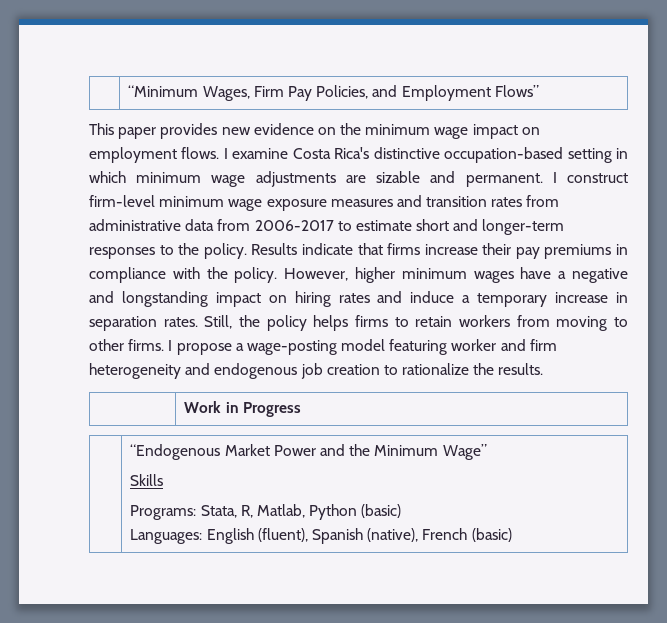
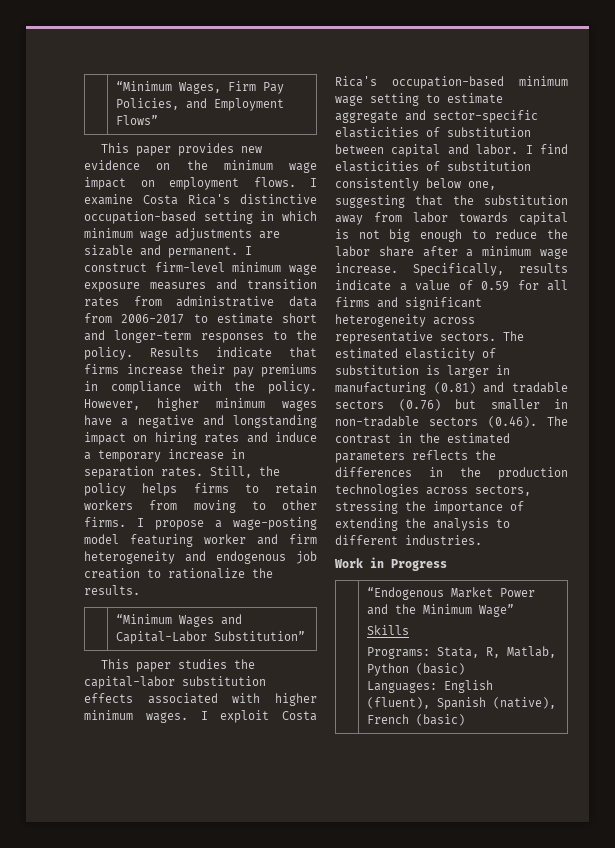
- | Work in Progress
+ | “Minimum Wages and Capital-Labor Substitution”
+ This paper studies the capital-labor substitution effects associated with higher minimum wages. I exploit Costa Rica's occupation-based minimum wage setting to estimate aggregate and sector-specific elasticities of substitution between capital and labor. I find elasticities of substitution consistently below one, suggesting that the substitution away from labor towards capital is not big enough to reduce the labor share after a minimum wage increase. Specifically, results indicate a value of 0.59 for all firms and significant heterogeneity across representative sectors. The estimated elasticity of substitution is larger in manufacturing (0.81) and tradable sectors (0.76) but smaller in non-tradable sectors (0.46). The contrast in the estimated parameters reflects the differences in the production technologies across sectors, stressing the importance of extending the analysis to different industries.
+ Work in Progress

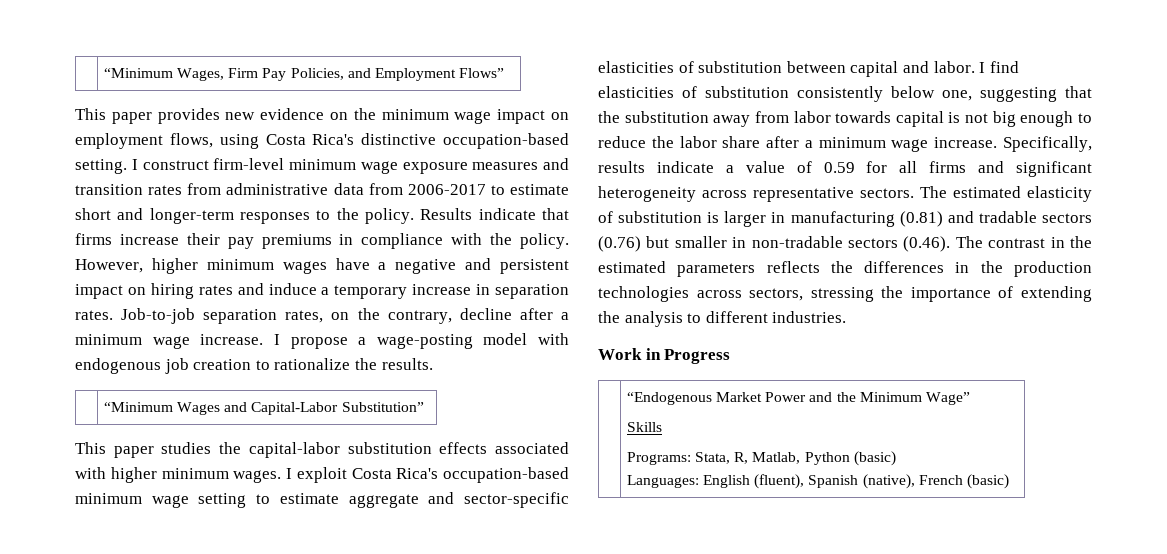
- This paper provides new evidence on the minimum wage impact on employment flows. I examine Costa Rica's distinctive occupation-based setting in which minimum wage adjustments are sizable and permanent.
+ This paper provides new evidence on the minimum wage impact on employment flows, using Costa Rica's distinctive occupation-based setting.
- However, higher minimum wages have a negative and longstanding impact on hiring rates and induce a temporary increase in separation rates.
+ However, higher minimum wages have a negative and persistent impact on hiring rates and induce a temporary increase in separation rates.
- Still, the policy helps firms to retain workers from moving to other firms.
+ Job-to-job separation rates, on the contrary, decline after a minimum wage increase.
- I propose a wage-posting model featuring worker and firm heterogeneity and endogenous job creation to rationalize the results.
+ I propose a wage-posting model with endogenous job creation to rationalize the results.

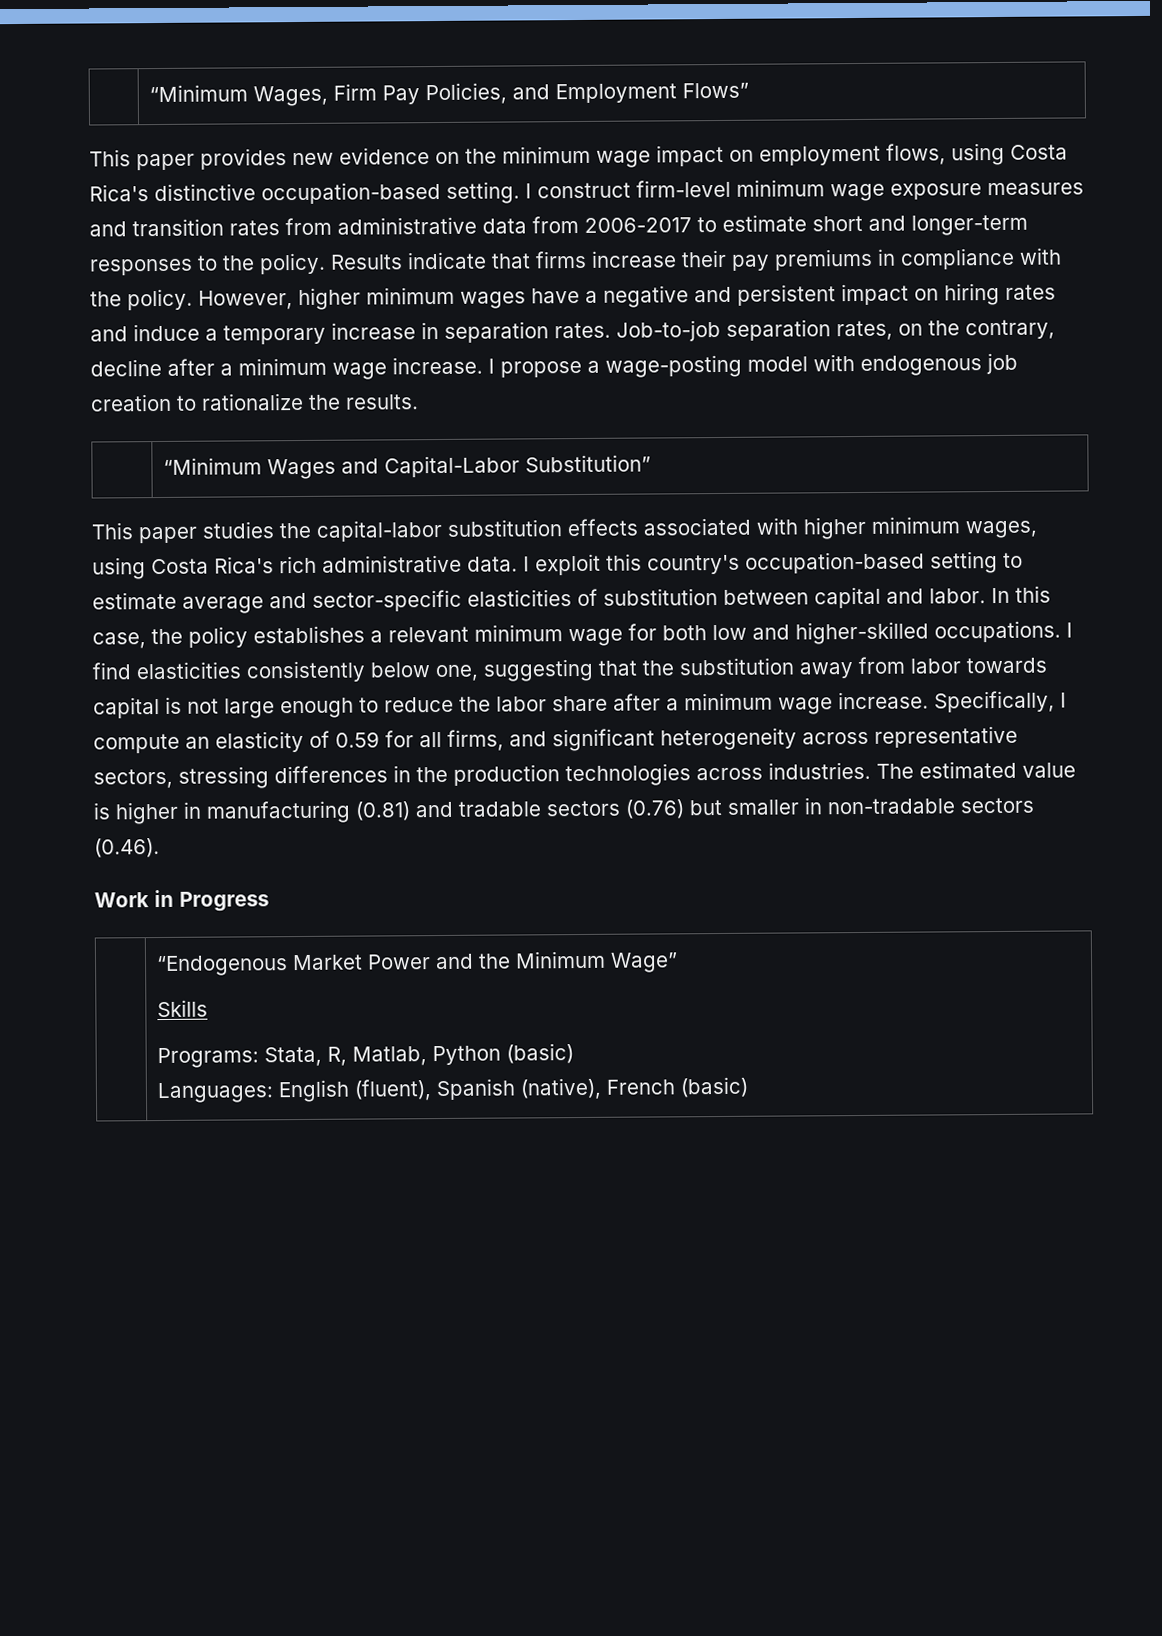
- This paper studies the capital-labor substitution effects associated with higher minimum wages. I exploit Costa Rica's occupation-based minimum wage setting to estimate aggregate and sector-specific elasticities of substitution between capital and labor.
+ This paper studies the capital-labor substitution effects associated with higher minimum wages, using Costa Rica's rich administrative data. I exploit this country's occupation-based setting to estimate average and sector-specific elasticities of substitution between capital and labor.
+ In this case, the policy establishes a relevant minimum wage for both low and higher-skilled occupations.
- I find elasticities of substitution consistently below one, suggesting that the substitution away from labor towards capital is not big enough to reduce the labor share after a minimum wage increase.
+ I find elasticities consistently below one, suggesting that the substitution away from labor towards capital is not large enough to reduce the labor share after a minimum wage increase.
- Specifically, results indicate a value of 0.59 for all firms and significant heterogeneity across representative sectors. The estimated elasticity of substitution is larger in manufacturing (0.81) and tradable sectors (0.76) but smaller in non-tradable sectors (0.46). The contrast in the estimated parameters reflects the differences in the production technologies across sectors, stressing the importance of extending the analysis to different industries.
+ Specifically, I compute an elasticity of 0.59 for all firms, and significant heterogeneity across representative sectors, stressing differences in the production technologies across industries. The estimated value is higher in manufacturing (0.81) and tradable sectors (0.76) but smaller in non-tradable sectors (0.46).

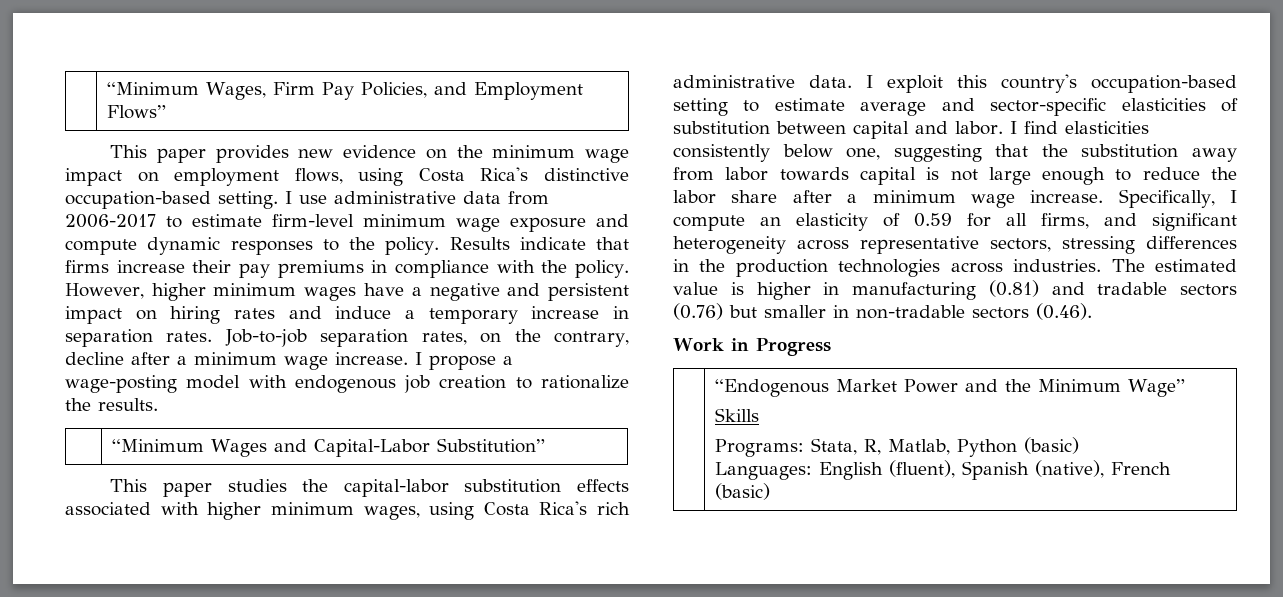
- I construct firm-level minimum wage exposure measures and transition rates from administrative data from 2006-2017 to estimate short and longer-term responses to the policy.
+ I use administrative data from 2006-2017 to estimate firm-level minimum wage exposure and compute dynamic responses to the policy.
- In this case, the policy establishes a relevant minimum wage for both low and higher-skilled occupations.

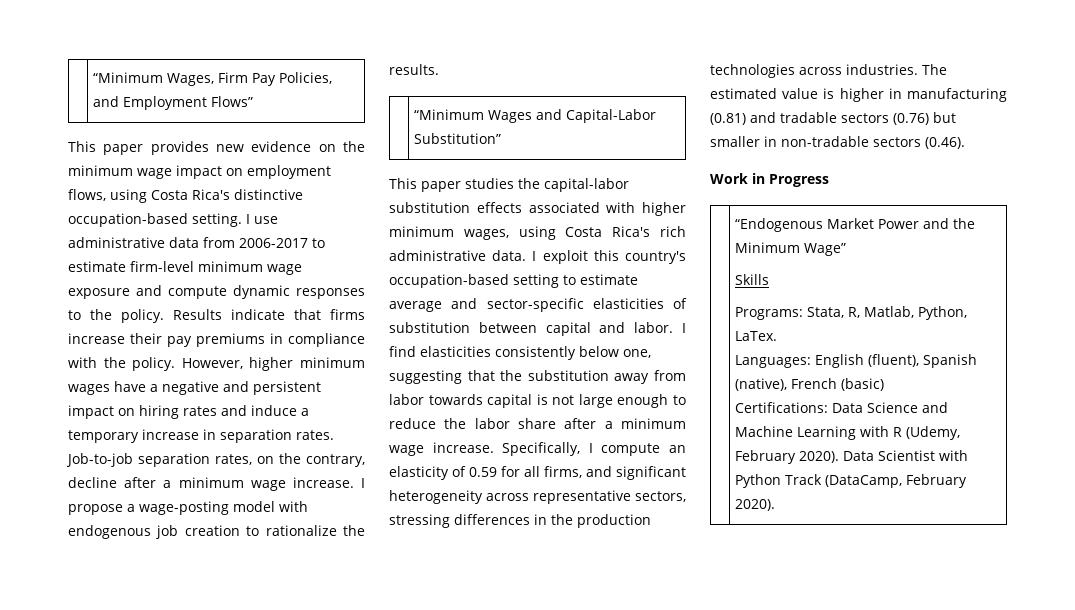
  | “Endogenous Market Power and the Minimum Wage”
  Skills
- Programs: Stata, R, Matlab, Python (basic)
+ Programs: Stata, R, Matlab, Python, LaTex.
  Languages: English (fluent), Spanish (native), French (basic)
+ Certifications: Data Science and Machine Learning with R (Udemy, February 2020). Data Scientist with Python Track (DataCamp, February 2020).

